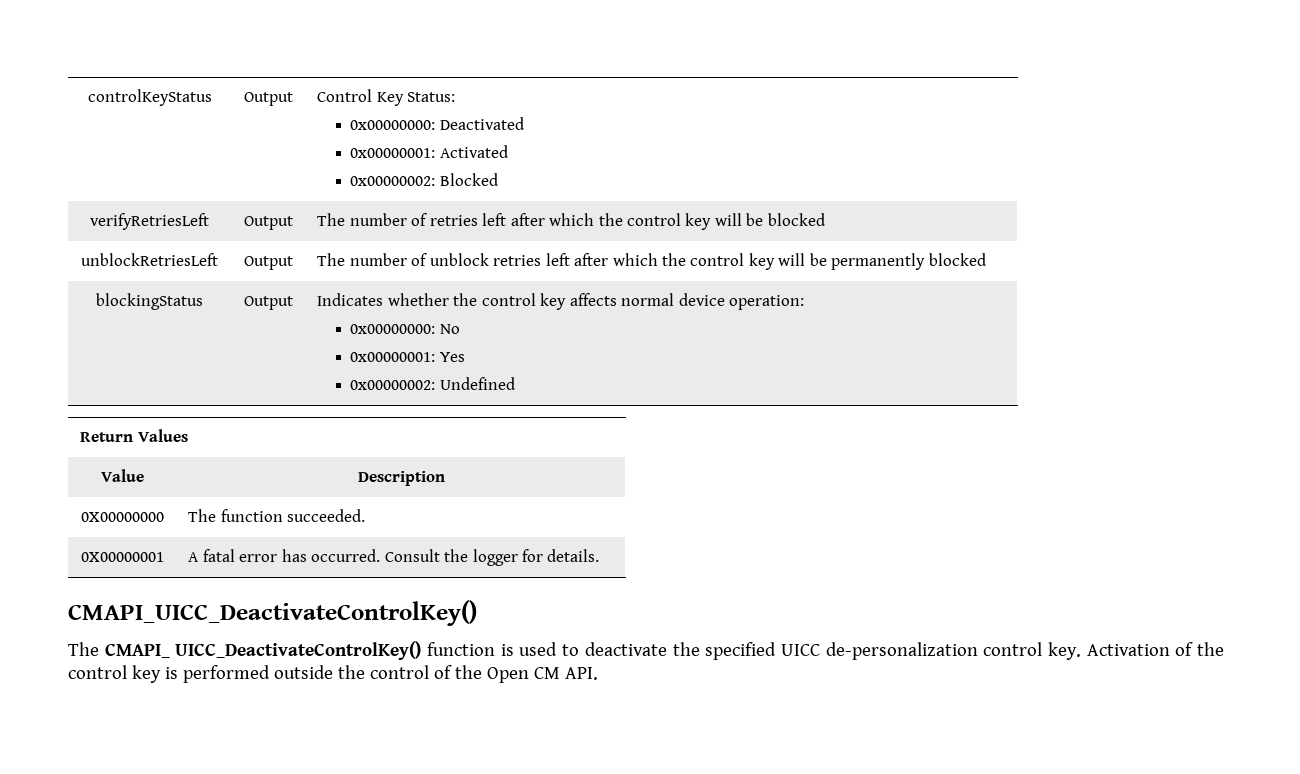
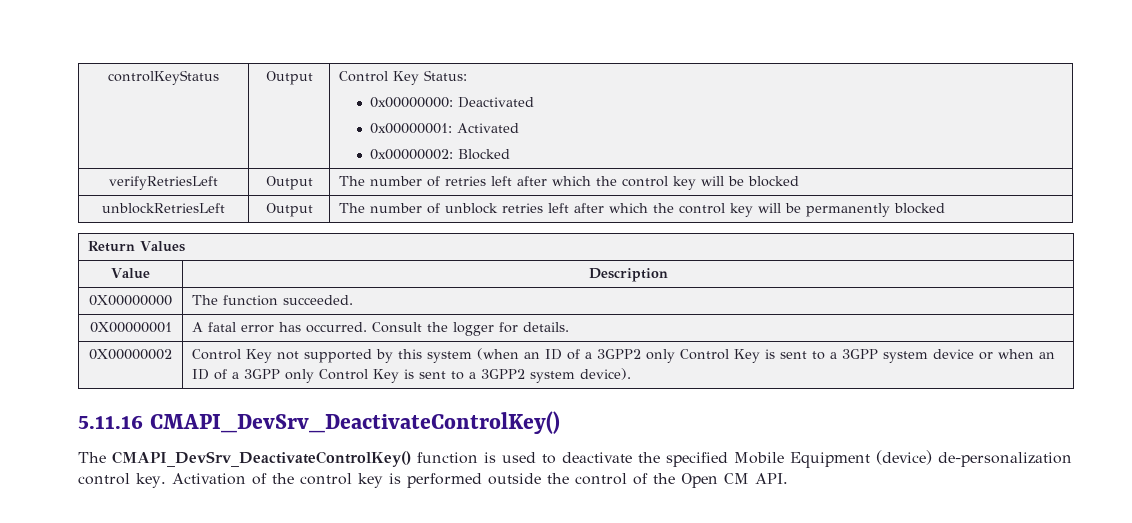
- blockingStatus | Output | Indicates whether the control key affects normal device operation:
- 0x00000000: No
- 0x00000001: Yes
- 0x00000002: Undefined
- CMAPI_UICC_DeactivateControlKey()
- The CMAPI_ UICC_DeactivateControlKey() function is used to deactivate the specified UICC de-personalization control key.
+ 0X00000002 | Control Key not supported by this system (when an ID of a 3GPP2 only Control Key is sent to a 3GPP system device or when an ID of a 3GPP only Control Key is sent to a 3GPP2 system device).
+ 5.11.16 CMAPI_DevSrv_DeactivateControlKey()
+ The CMAPI_DevSrv_DeactivateControlKey() function is used to deactivate the specified Mobile Equipment (device) de-personalization control key.

